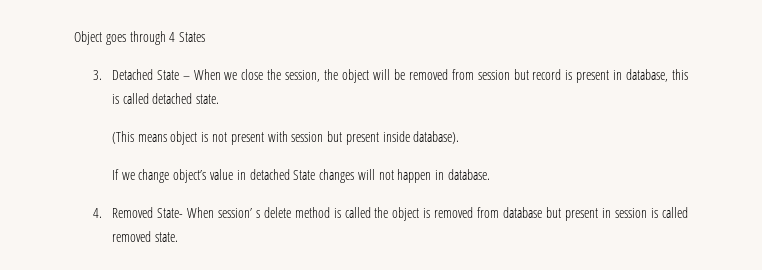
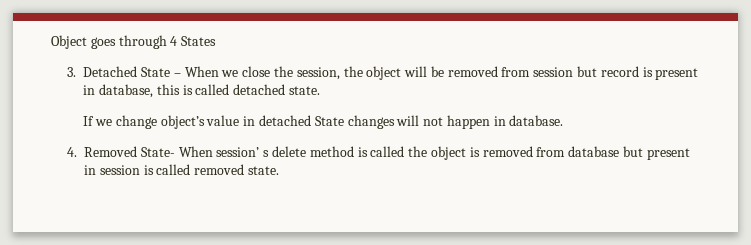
- (This means object is not present with session but present inside database).

